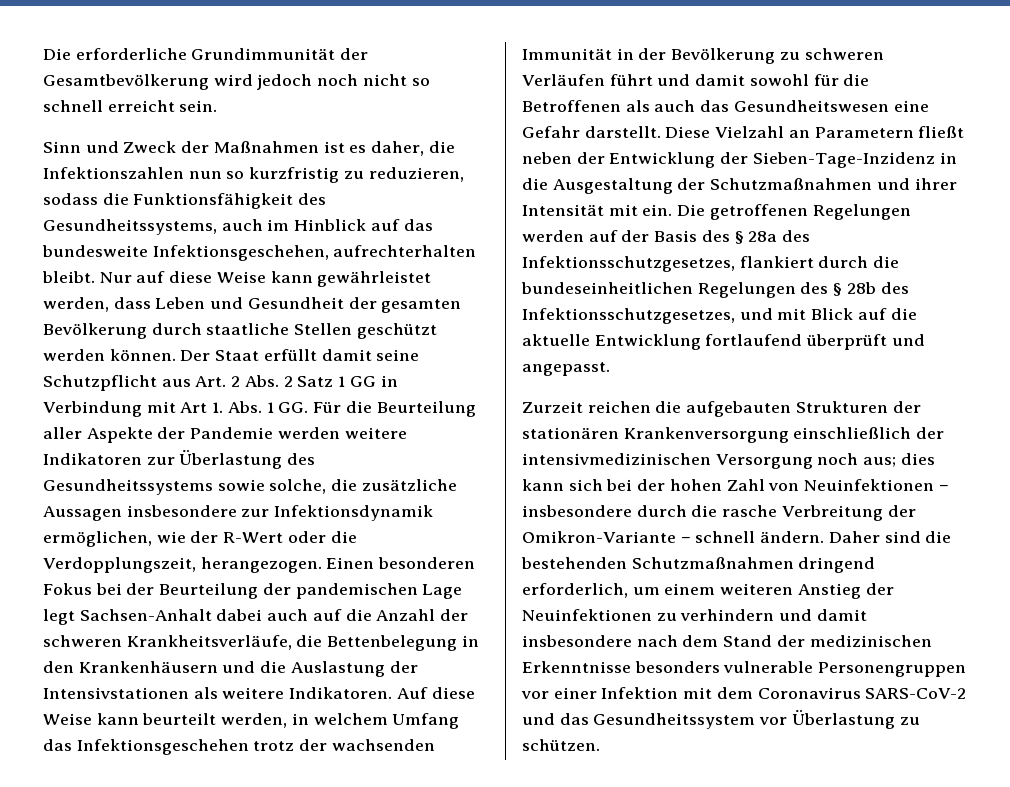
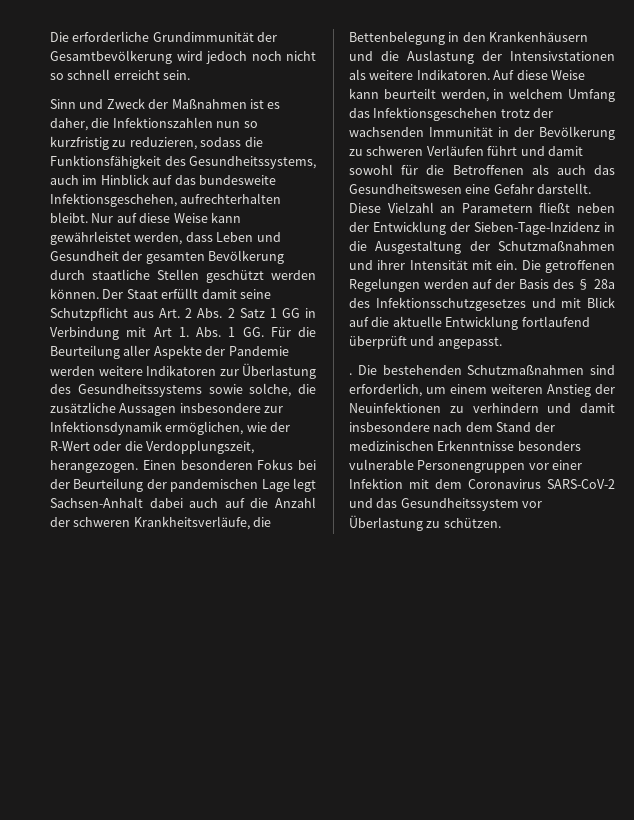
- Die getroffenen Regelungen werden auf der Basis des § 28a des Infektionsschutzgesetzes, flankiert durch die bundeseinheitlichen Regelungen des § 28b des Infektionsschutzgesetzes, und mit Blick auf die aktuelle Entwicklung fortlaufend überprüft und angepasst.
+ Die getroffenen Regelungen werden auf der Basis des § 28a des Infektionsschutzgesetzes und mit Blick auf die aktuelle Entwicklung fortlaufend überprüft und angepasst.
- Zurzeit reichen die aufgebauten Strukturen der stationären Krankenversorgung einschließlich der intensivmedizinischen Versorgung noch aus; dies kann sich bei der hohen Zahl von Neuinfektionen − insbesondere durch die rasche Verbreitung der Omikron-Variante − schnell ändern. Daher sind die bestehenden Schutzmaßnahmen dringend erforderlich, um einem weiteren Anstieg der Neuinfektionen zu verhindern und damit insbesondere nach dem Stand der medizinischen Erkenntnisse besonders vulnerable Personengruppen vor einer Infektion mit dem Coronavirus SARS-CoV-2 und das Gesundheitssystem vor Überlastung zu schützen.
+ . Die bestehenden Schutzmaßnahmen sind erforderlich, um einem weiteren Anstieg der Neuinfektionen zu verhindern und damit insbesondere nach dem Stand der medizinischen Erkenntnisse besonders vulnerable Personengruppen vor einer Infektion mit dem Coronavirus SARS-CoV-2 und das Gesundheitssystem vor Überlastung zu schützen.

